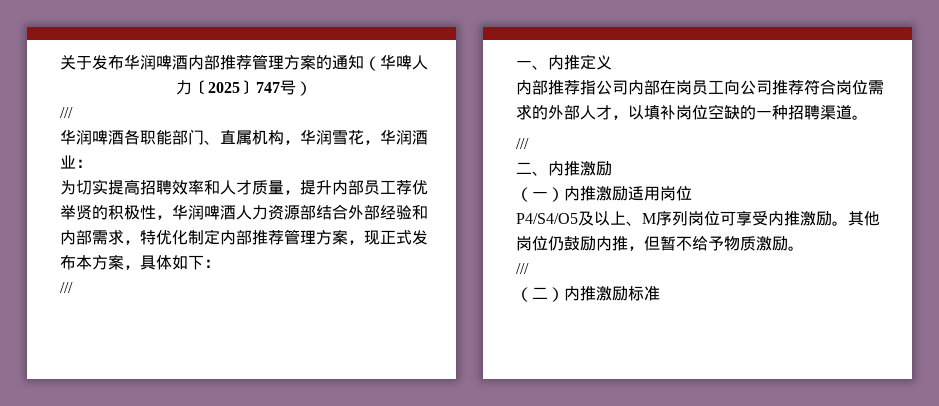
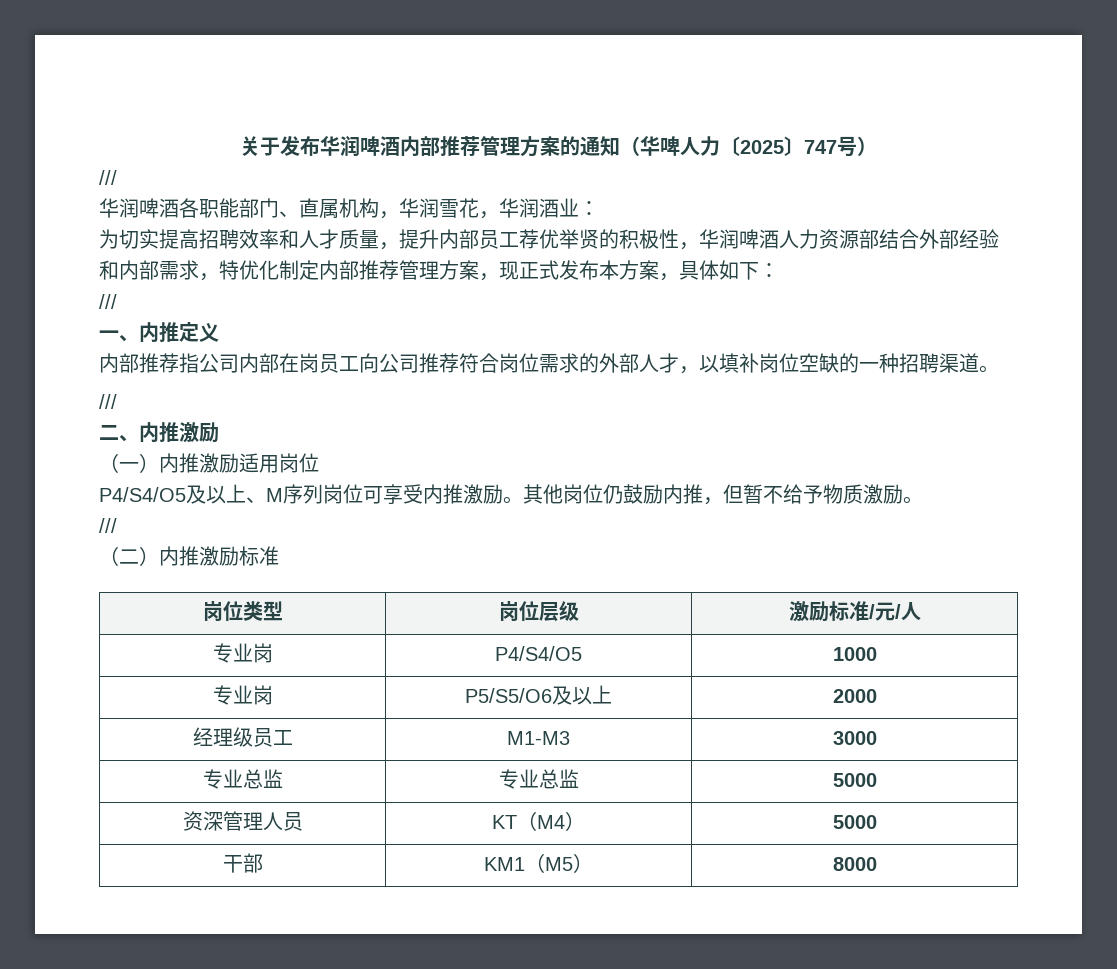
+ 岗位类型 | 岗位层级 | 激励标准/元/人
+ 专业岗 | P4/S4/O5 | 1000
+ 专业岗 | P5/S5/O6及以上 | 2000
+ 经理级员工 | M1-M3 | 3000
+ 专业总监 | 专业总监 | 5000
+ 资深管理人员 | KT（M4） | 5000
+ 干部 | KM1（M5） | 8000

